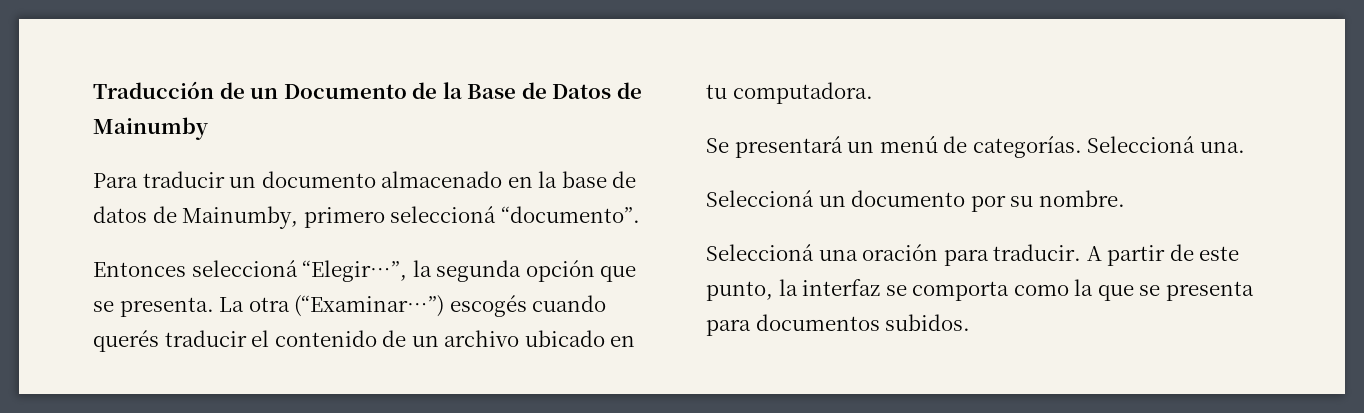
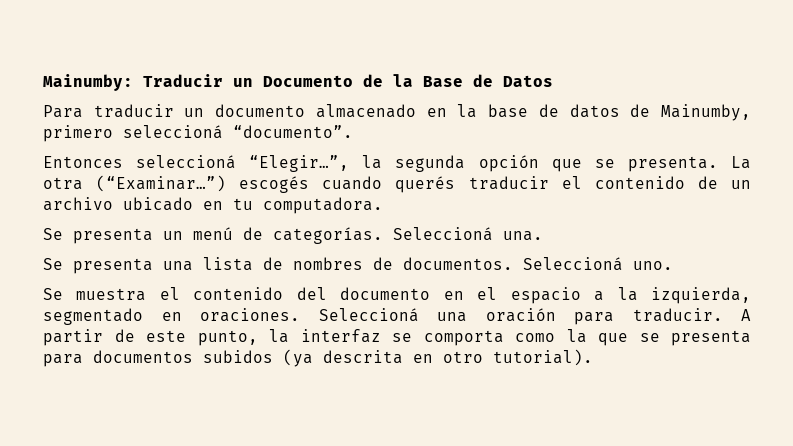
- Traducción de un Documento de la Base de Datos de Mainumby
+ Mainumby: Traducir un Documento de la Base de Datos
- Se presentará un menú de categorías.
+ Se presenta un menú de categorías.
- Seleccioná un documento por su nombre.
- Seleccioná una oración para traducir.
+ Se presenta una lista de nombres de documentos. Seleccioná uno.
+ Se muestra el contenido del documento en el espacio a la izquierda, segmentado en oraciones. Seleccioná una oración para traducir.
- A partir de este punto, la interfaz se comporta como la que se presenta para documentos subidos.
+ A partir de este punto, la interfaz se comporta como la que se presenta para documentos subidos (ya descrita en otro tutorial).

